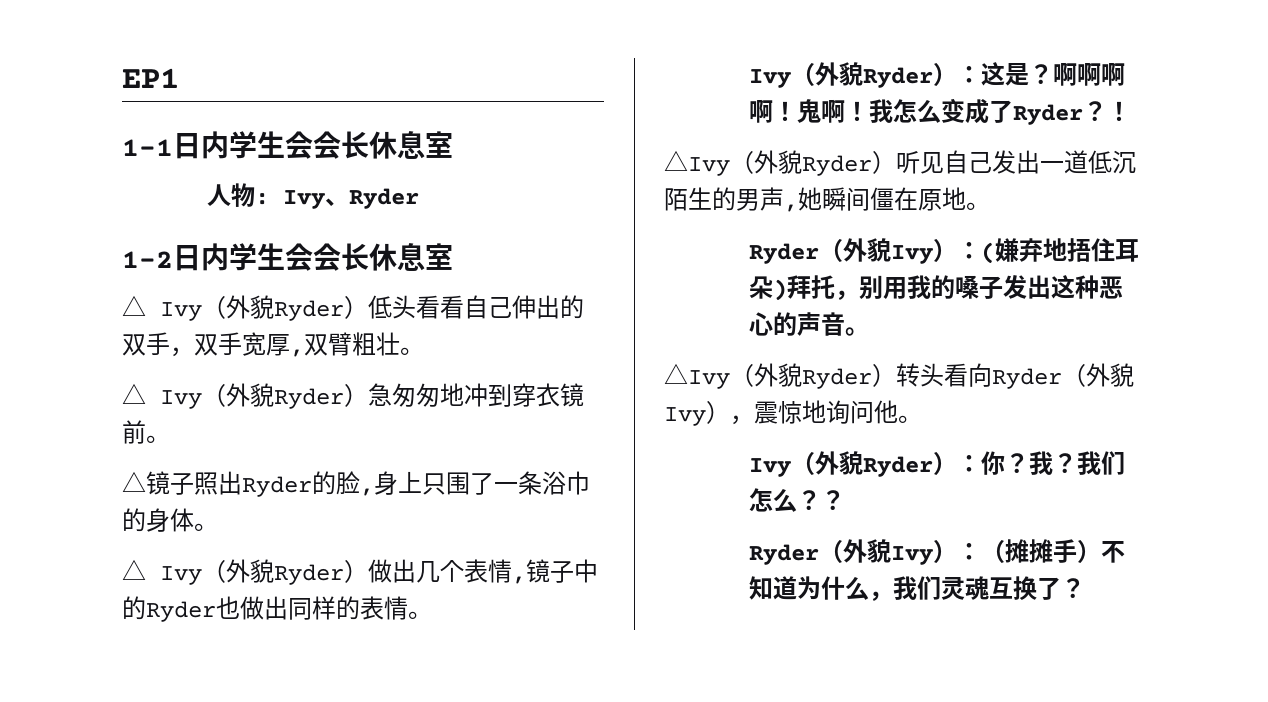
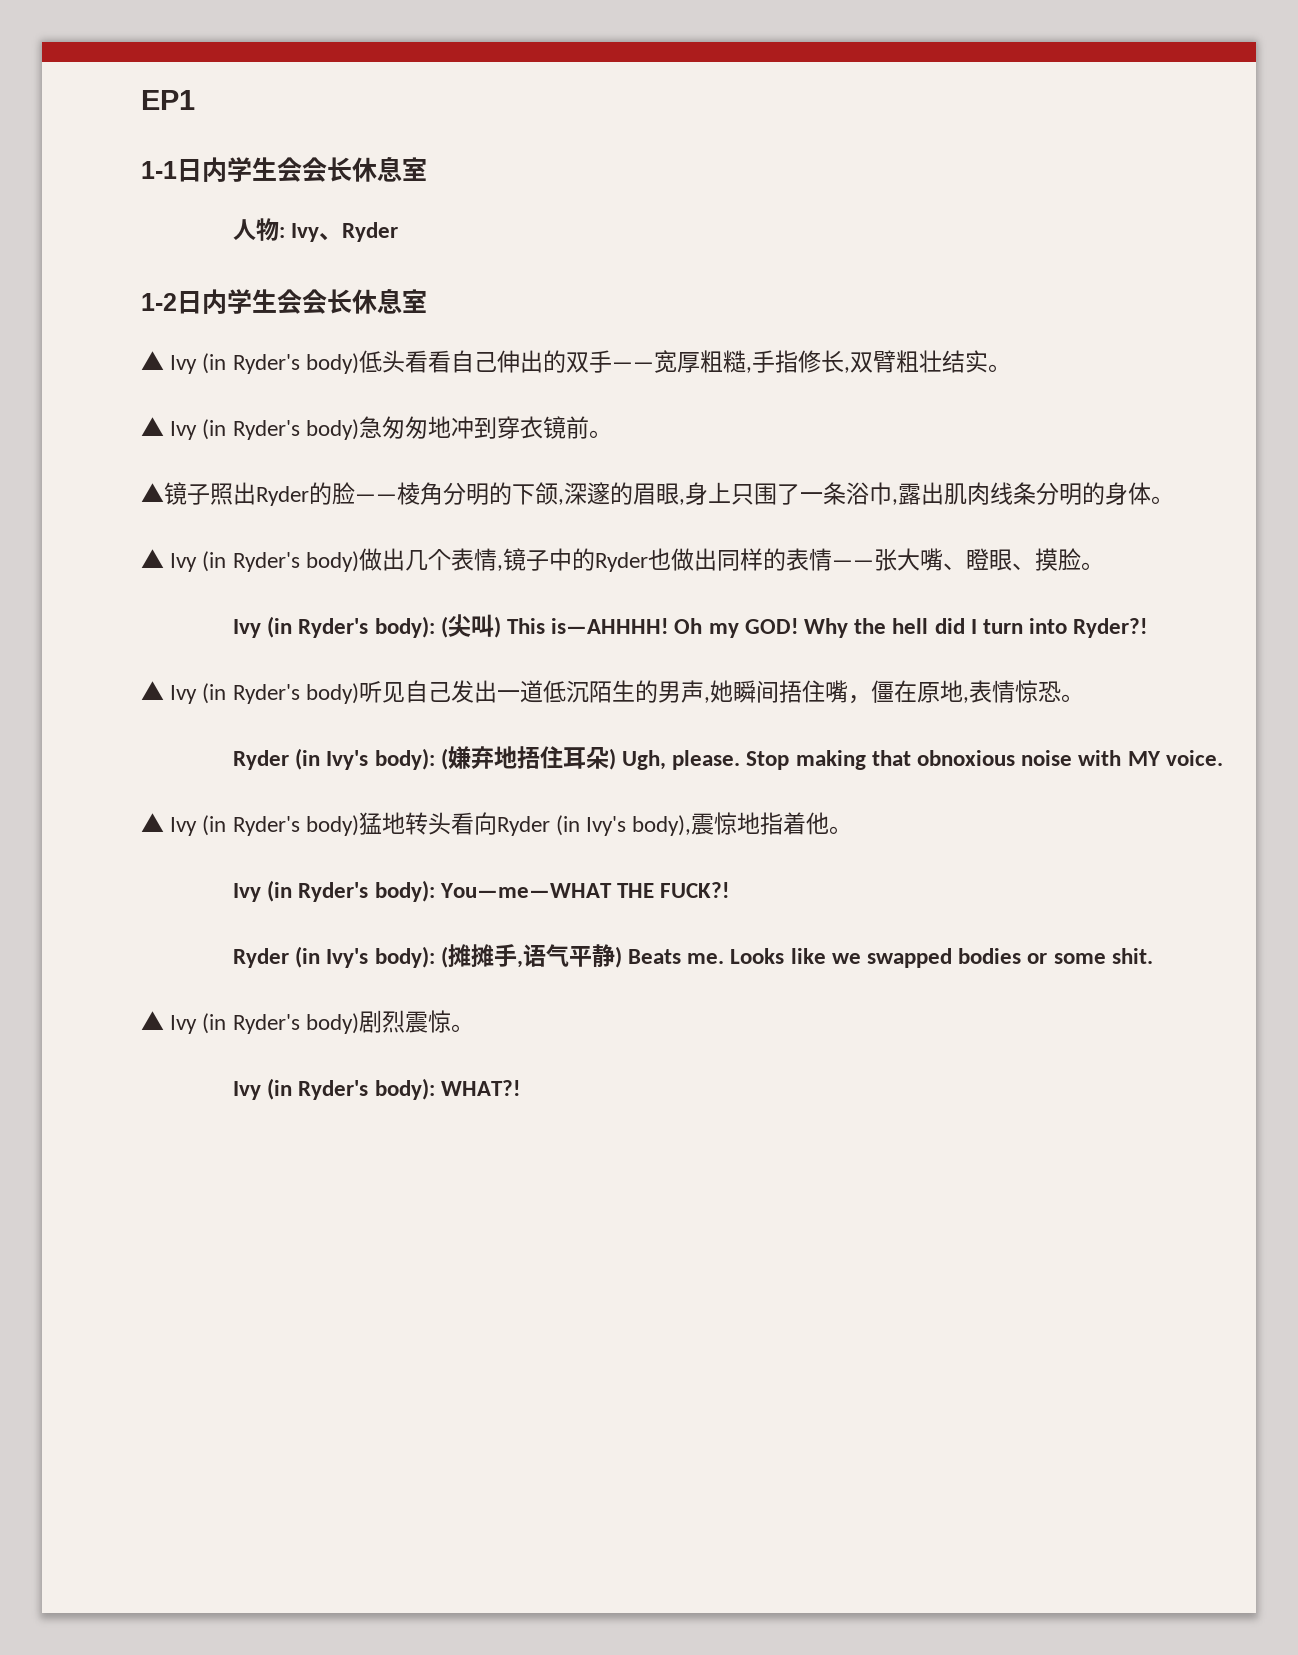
- △ Ivy（外貌Ryder）低头看看自己伸出的双手，双手宽厚,双臂粗壮。
- △ Ivy（外貌Ryder）急匆匆地冲到穿衣镜前。
+ ▲ Ivy (in Ryder's body)低头看看自己伸出的双手——宽厚粗糙,手指修长,双臂粗壮结实。
+ ▲ Ivy (in Ryder's body)急匆匆地冲到穿衣镜前。
- △镜子照出Ryder的脸,身上只围了一条浴巾的身体。
- △ Ivy（外貌Ryder）做出几个表情,镜子中的Ryder也做出同样的表情。
- Ivy（外貌Ryder）：这是？啊啊啊啊！鬼啊！我怎么变成了Ryder？！
- △Ivy（外貌Ryder）听见自己发出一道低沉陌生的男声,她瞬间僵在原地。
- Ryder（外貌Ivy）：(嫌弃地捂住耳朵)拜托，别用我的嗓子发出这种恶心的声音。
- △Ivy（外貌Ryder）转头看向Ryder（外貌Ivy），震惊地询问他。
- Ivy（外貌Ryder）：你？我？我们怎么？？
- Ryder（外貌Ivy）：（摊摊手）不知道为什么，我们灵魂互换了？
+ ▲镜子照出Ryder的脸——棱角分明的下颌,深邃的眉眼,身上只围了一条浴巾,露出肌肉线条分明的身体。
+ ▲ Ivy (in Ryder's body)做出几个表情,镜子中的Ryder也做出同样的表情——张大嘴、瞪眼、摸脸。
+ Ivy (in Ryder's body): (尖叫) This is—AHHHH! Oh my GOD! Why the hell did I turn into Ryder?!
+ ▲ Ivy (in Ryder's body)听见自己发出一道低沉陌生的男声,她瞬间捂住嘴，僵在原地,表情惊恐。
+ Ryder (in Ivy's body): (嫌弃地捂住耳朵) Ugh, please. Stop making that obnoxious noise with MY voice.
+ ▲ Ivy (in Ryder's body)猛地转头看向Ryder (in Ivy's body),震惊地指着他。
+ Ivy (in Ryder's body): You—me—WHAT THE FUCK?!
+ Ryder (in Ivy's body): (摊摊手,语气平静) Beats me. Looks like we swapped bodies or some shit.
+ ▲ Ivy (in Ryder's body)剧烈震惊。
+ Ivy (in Ryder's body): WHAT?!

